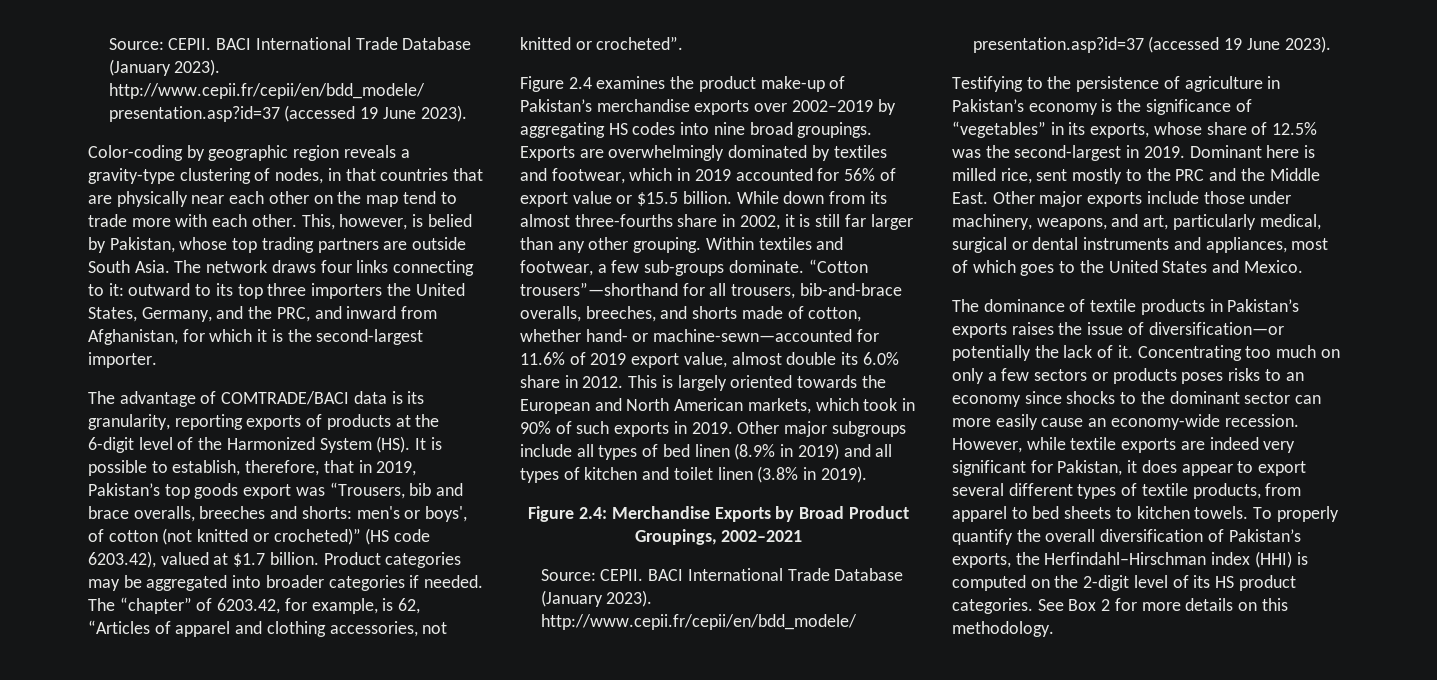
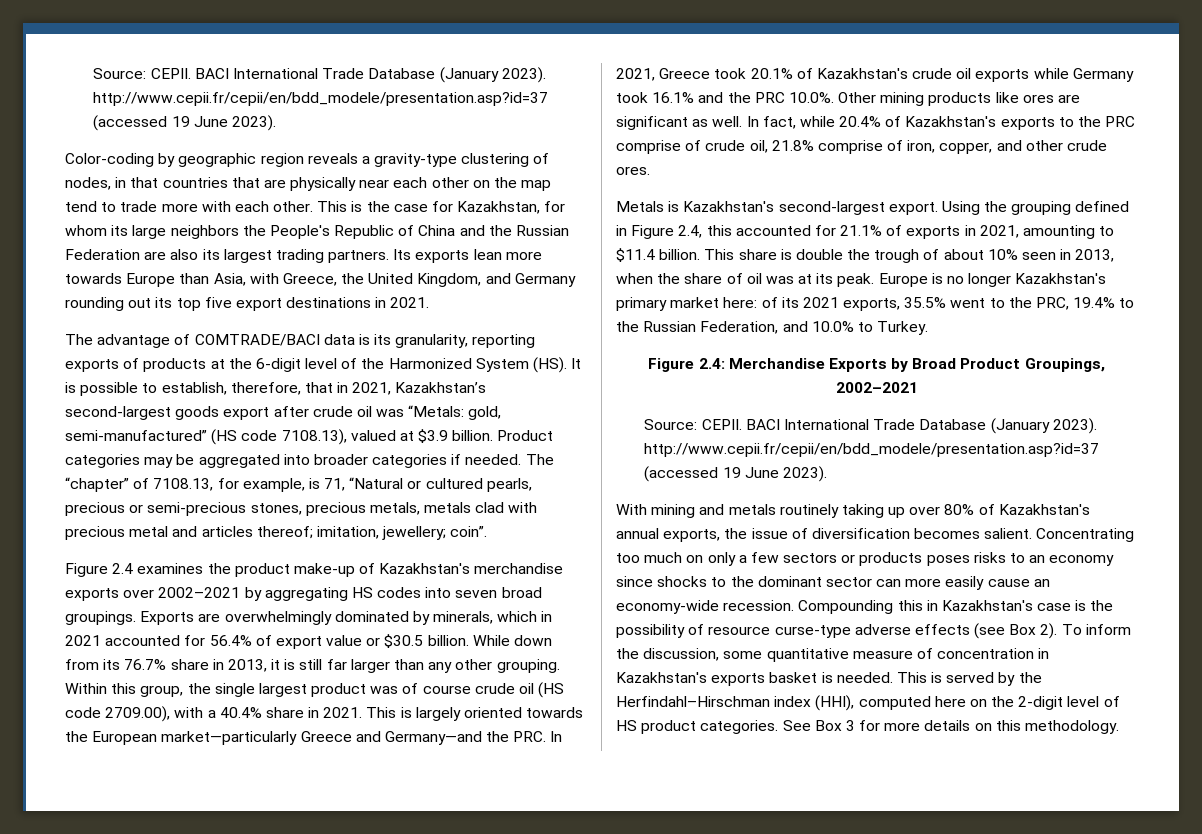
- This, however, is belied by Pakistan, whose top trading partners are outside South Asia. The network draws four links connecting to it: outward to its top three importers the United States, Germany, and the PRC, and inward from Afghanistan, for which it is the second-largest importer.
+ This is the case for Kazakhstan, for whom its large neighbors the People's Republic of China and the Russian Federation are also its largest trading partners. Its exports lean more towards Europe than Asia, with Greece, the United Kingdom, and Germany rounding out its top five export destinations in 2021.
- The advantage of COMTRADE/BACI data is its granularity, reporting exports of products at the 6-digit level of the Harmonized System (HS). It is possible to establish, therefore, that in 2019, Pakistan’s top goods export was “Trousers, bib and brace overalls, breeches and shorts: men's or boys', of cotton (not knitted or crocheted)” (HS code 6203.42), valued at $1.7 billion.
+ The advantage of COMTRADE/BACI data is its granularity, reporting exports of products at the 6-digit level of the Harmonized System (HS). It is possible to establish, therefore, that in 2021, Kazakhstan’s second-largest goods export after crude oil was “Metals: gold, semi-manufactured” (HS code 7108.13), valued at $3.9 billion.
- The “chapter” of 6203.42, for example, is 62, “Articles of apparel and clothing accessories, not knitted or crocheted”.
+ The “chapter” of 7108.13, for example, is 71, “Natural or cultured pearls, precious or semi-precious stones, precious metals, metals clad with precious metal and articles thereof; imitation, jewellery; coin”.
- Figure 2.4 examines the product make-up of Pakistan’s merchandise exports over 2002–2019 by aggregating HS codes into nine broad groupings.
+ Figure 2.4 examines the product make-up of Kazakhstan's merchandise exports over 2002–2021 by aggregating HS codes into seven broad groupings.
- Exports are overwhelmingly dominated by textiles and footwear, which in 2019 accounted for 56% of export value or $15.5 billion.
+ Exports are overwhelmingly dominated by minerals, which in 2021 accounted for 56.4% of export value or $30.5 billion.
- While down from its almost three-fourths share in 2002, it is still far larger than any other grouping.
+ While down from its 76.7% share in 2013, it is still far larger than any other grouping.
- Within textiles and footwear, a few sub-groups dominate. “Cotton trousers”—shorthand for all trousers, bib-and-brace overalls, breeches, and shorts made of cotton, whether hand- or machine-sewn—accounted for 11.6% of 2019 export value, almost double its 6.0% share in 2012.
+ Within this group, the single largest product was of course crude oil (HS code 2709.00), with a 40.4% share in 2021.
- This is largely oriented towards the European and North American markets, which took in 90% of such exports in 2019. Other major subgroups include all types of bed linen (8.9% in 2019) and all types of kitchen and toilet linen (3.8% in 2019).
+ This is largely oriented towards the European market—particularly Greece and Germany—and the PRC. In 2021, Greece took 20.1% of Kazakhstan's crude oil exports while Germany took 16.1% and the PRC 10.0%. Other mining products like ores are significant as well. In fact, while 20.4% of Kazakhstan's exports to the PRC comprise of crude oil, 21.8% comprise of iron, copper, and other crude ores.
+ Metals is Kazakhstan's second-largest export. Using the grouping defined in Figure 2.4, this accounted for 21.1% of exports in 2021, amounting to $11.4 billion. This share is double the trough of about 10% seen in 2013, when the share of oil was at its peak. Europe is no longer Kazakhstan's primary market here: of its 2021 exports, 35.5% went to the PRC, 19.4% to the Russian Federation, and 10.0% to Turkey.
- Testifying to the persistence of agriculture in Pakistan’s economy is the significance of “vegetables” in its exports, whose share of 12.5% was the second-largest in 2019. Dominant here is milled rice, sent mostly to the PRC and the Middle East. Other major exports include those under machinery, weapons, and art, particularly medical, surgical or dental instruments and appliances, most of which goes to the United States and Mexico.
- The dominance of textile products in Pakistan’s exports raises the issue of diversification—or potentially the lack of it.
+ With mining and metals routinely taking up over 80% of Kazakhstan's annual exports, the issue of diversification becomes salient.
- However, while textile exports are indeed very significant for Pakistan, it does appear to export several different types of textile products, from apparel to bed sheets to kitchen towels. To properly quantify the overall diversification of Pakistan’s exports, the Herfindahl–Hirschman index (HHI) is computed on the 2-digit level of its HS product categories.
+ Compounding this in Kazakhstan's case is the possibility of resource curse-type adverse effects (see Box 2). To inform the discussion, some quantitative measure of concentration in Kazakhstan's exports basket is needed. This is served by the Herfindahl–Hirschman index (HHI), computed here on the 2-digit level of HS product categories.
- See Box 2 for more details on this methodology.
+ See Box 3 for more details on this methodology.

